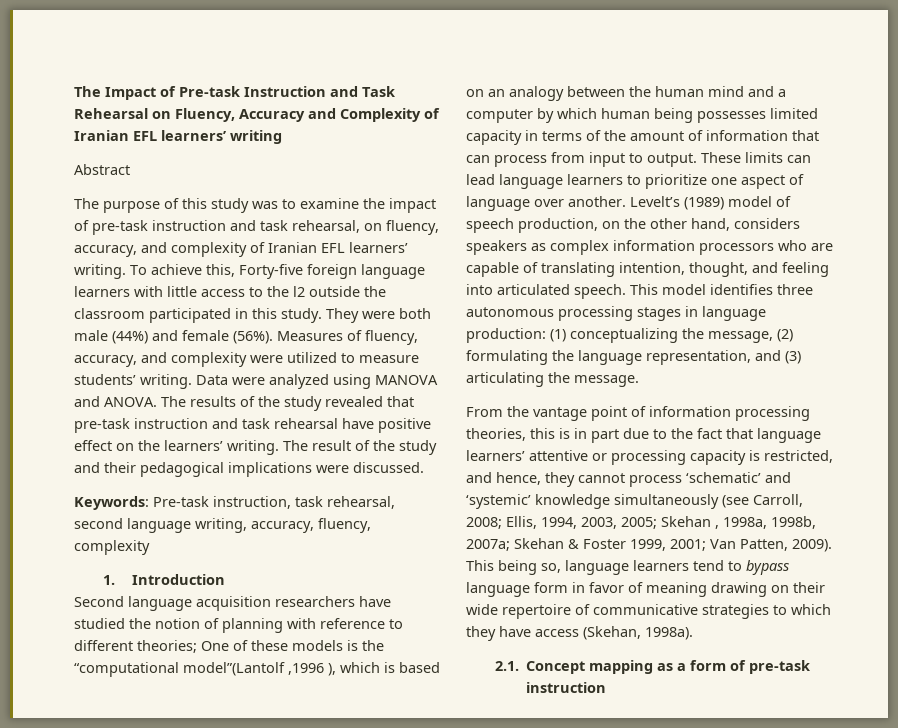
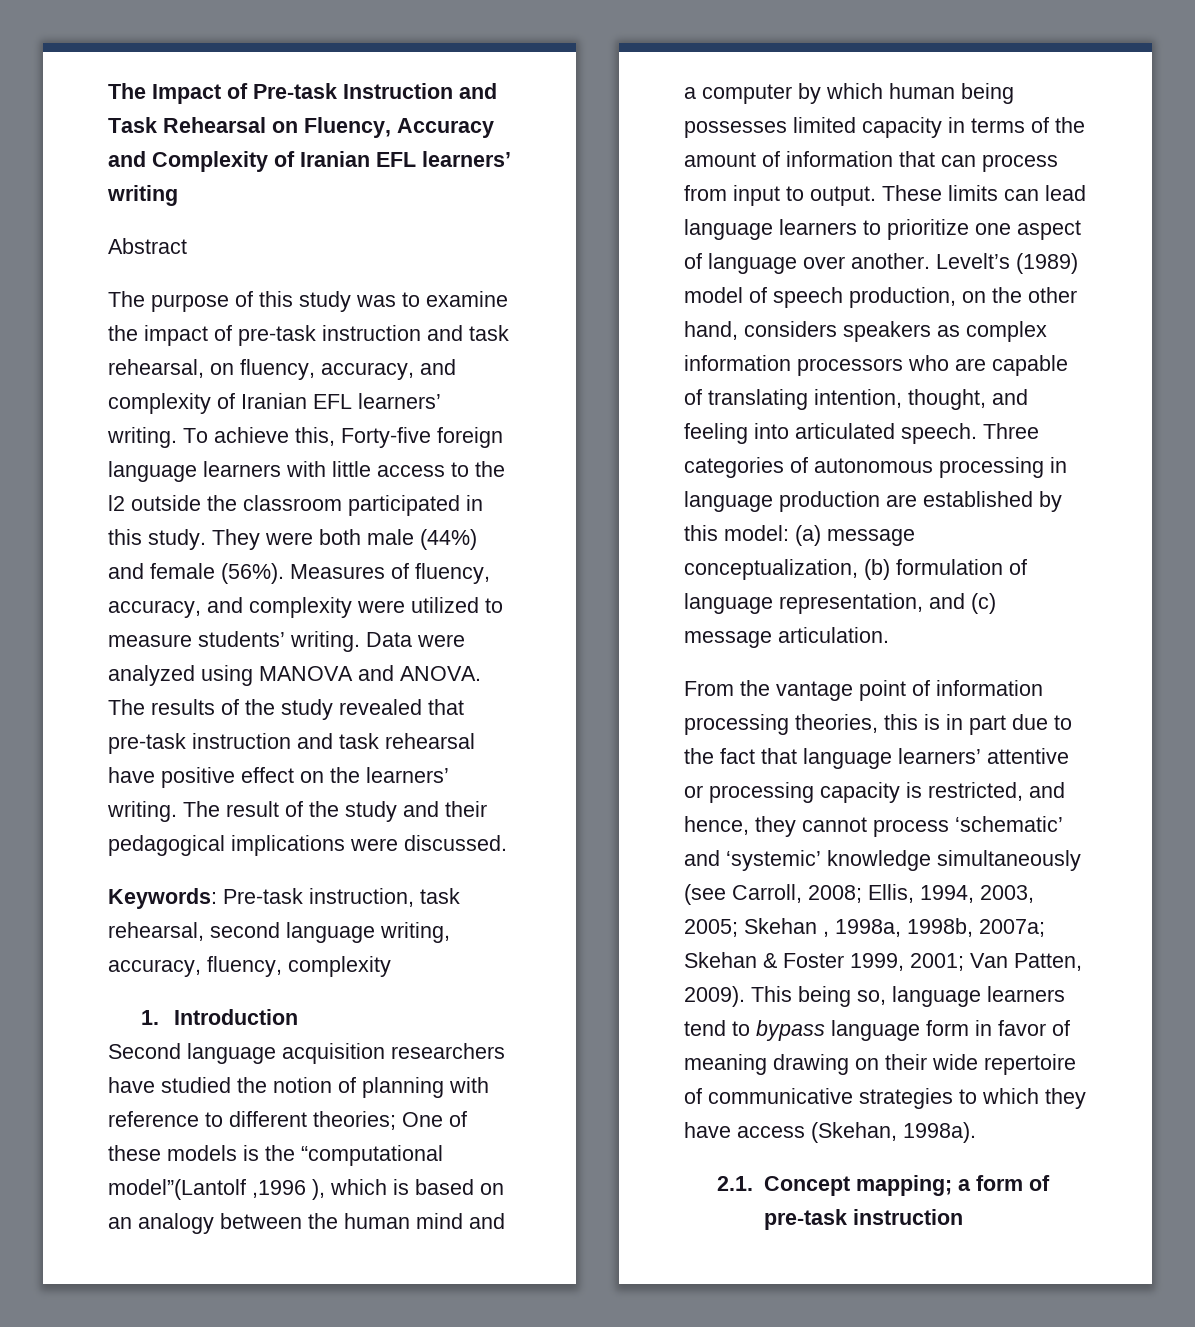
- This model identifies three autonomous processing stages in language production: (1) conceptualizing the message, (2) formulating the language representation, and (3) articulating the message.
+ Three categories of autonomous processing in language production are established by this model: (a) message conceptualization, (b) formulation of language representation, and (c) message articulation.
- 2.1. Concept mapping as a form of pre-task instruction
+ 2.1. Concept mapping; a form of pre-task instruction

